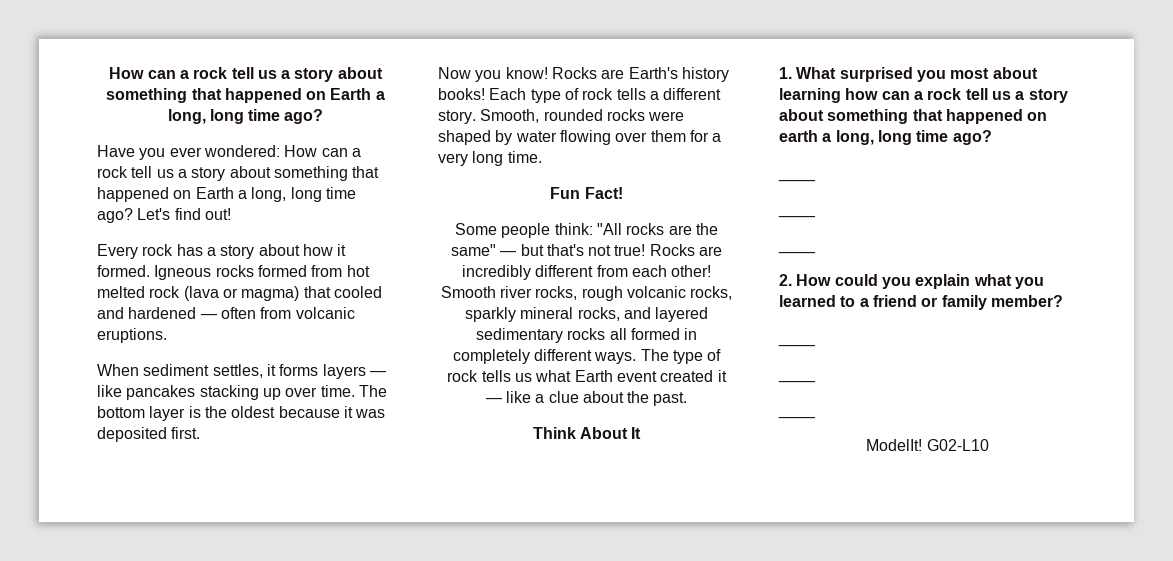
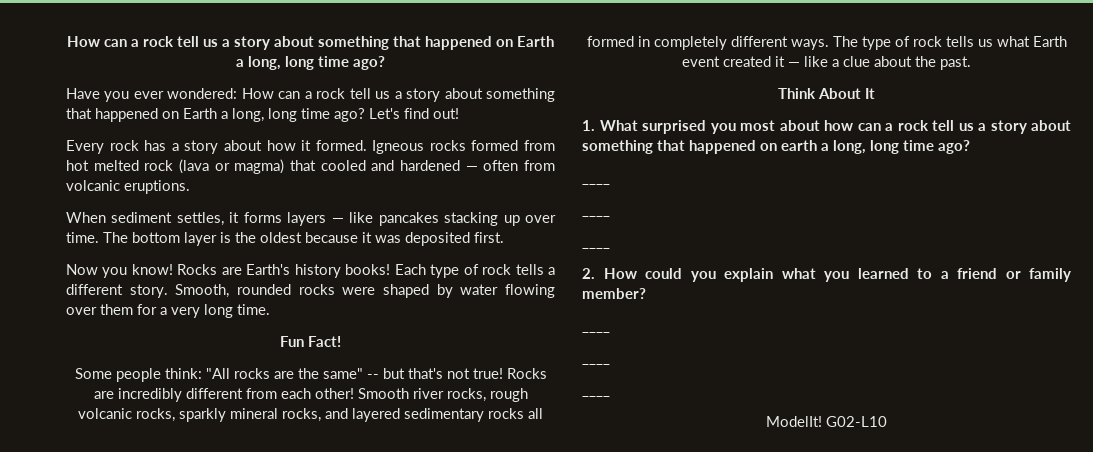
- Some people think: "All rocks are the same" — but that's not true!
+ Some people think: "All rocks are the same" -- but that's not true!
- 1. What surprised you most about learning how can a rock tell us a story about something that happened on earth a long, long time ago?
+ 1. What surprised you most about how can a rock tell us a story about something that happened on earth a long, long time ago?

